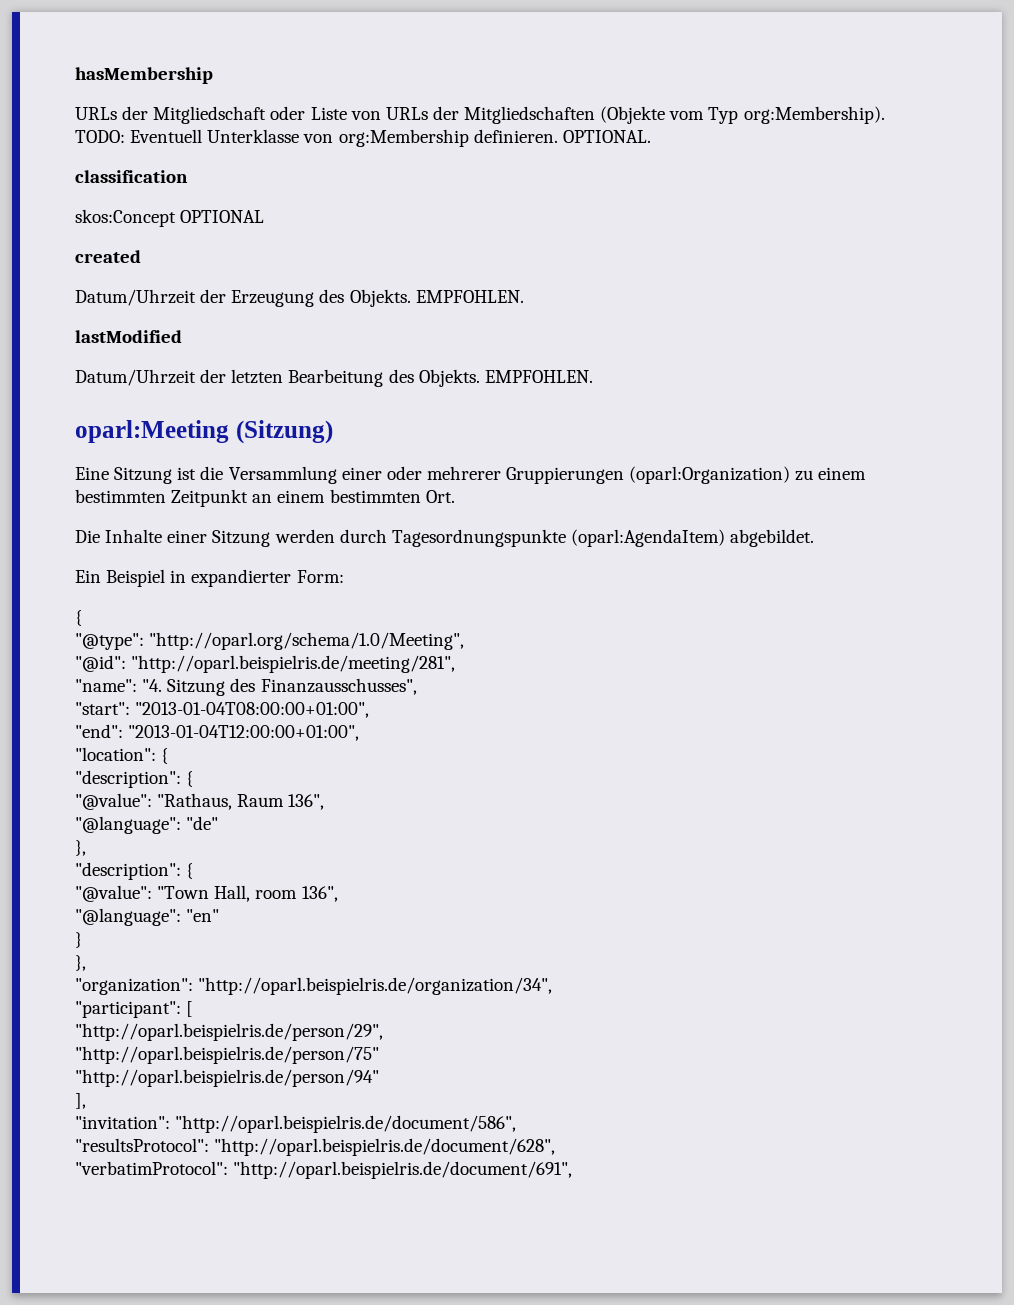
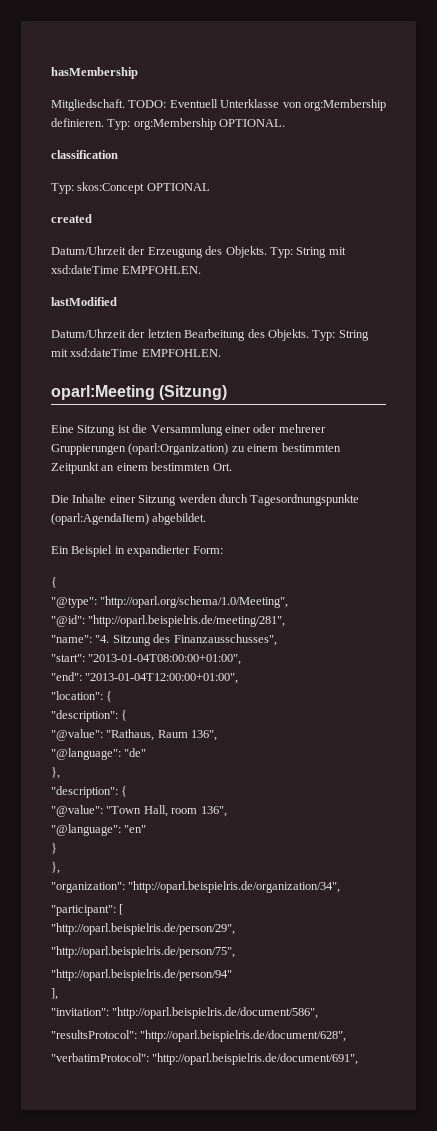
- URLs der Mitgliedschaft oder Liste von URLs der Mitgliedschaften (Objekte vom Typ org:Membership).
+ Mitgliedschaft.
- OPTIONAL.
+ Typ: org:Membership OPTIONAL.
- skos:Concept OPTIONAL
+ Typ: skos:Concept OPTIONAL
- Datum/Uhrzeit der Erzeugung des Objekts. EMPFOHLEN.
+ Datum/Uhrzeit der Erzeugung des Objekts. Typ: String mit xsd:dateTime EMPFOHLEN.
- Datum/Uhrzeit der letzten Bearbeitung des Objekts. EMPFOHLEN.
+ Datum/Uhrzeit der letzten Bearbeitung des Objekts. Typ: String mit xsd:dateTime EMPFOHLEN.
- "http://oparl.beispielris.de/person/75"
+ "http://oparl.beispielris.de/person/75",

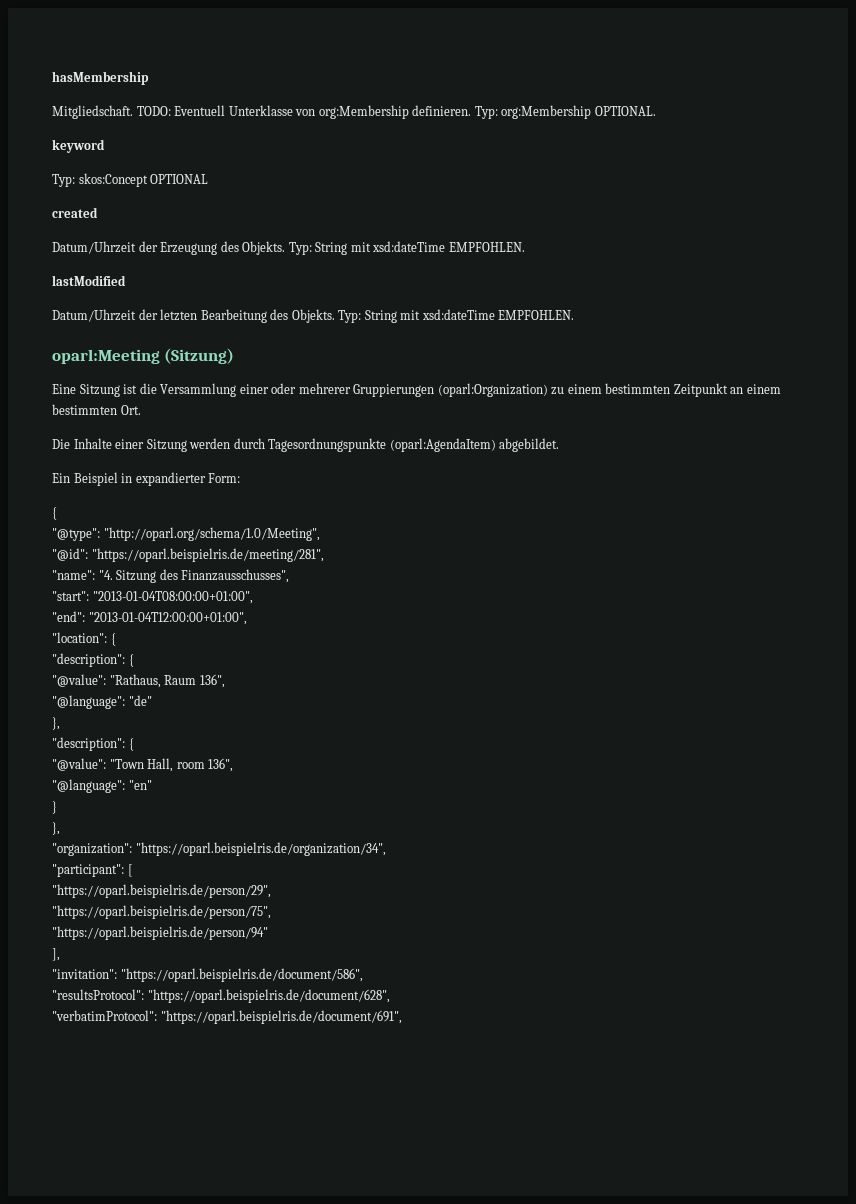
- classification
+ keyword
- "@id": "http://oparl.beispielris.de/meeting/281",
+ "@id": "https://oparl.beispielris.de/meeting/281",
- "organization": "http://oparl.beispielris.de/organization/34",
+ "organization": "https://oparl.beispielris.de/organization/34",
- "http://oparl.beispielris.de/person/29",
- "http://oparl.beispielris.de/person/75",
- "http://oparl.beispielris.de/person/94"
+ "https://oparl.beispielris.de/person/29",
+ "https://oparl.beispielris.de/person/75",
+ "https://oparl.beispielris.de/person/94"
- "invitation": "http://oparl.beispielris.de/document/586",
+ "invitation": "https://oparl.beispielris.de/document/586",
- "resultsProtocol": "http://oparl.beispielris.de/document/628",
+ "resultsProtocol": "https://oparl.beispielris.de/document/628",
- "verbatimProtocol": "http://oparl.beispielris.de/document/691",
+ "verbatimProtocol": "https://oparl.beispielris.de/document/691",

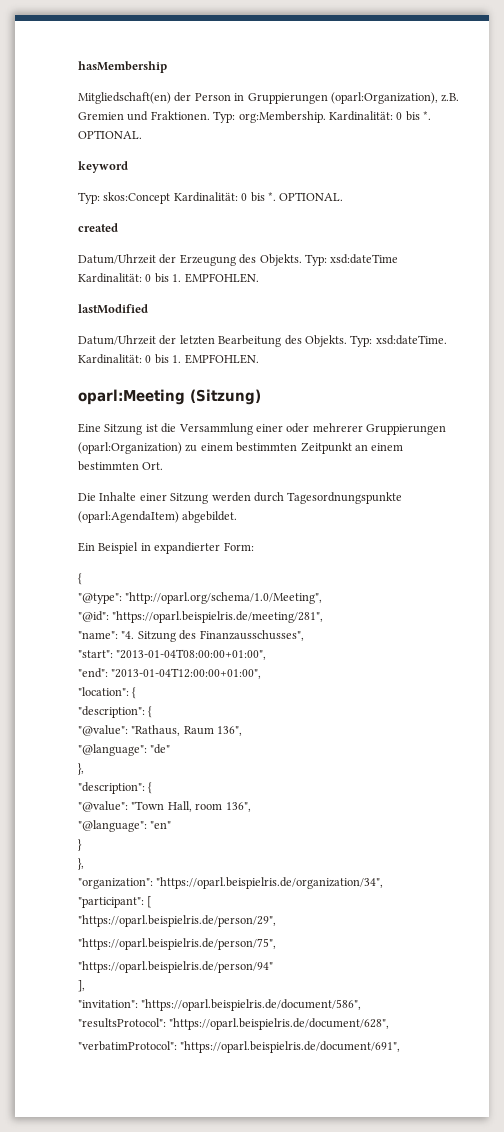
- Mitgliedschaft. TODO: Eventuell Unterklasse von org:Membership definieren. Typ: org:Membership OPTIONAL.
+ Mitgliedschaft(en) der Person in Gruppierungen (oparl:Organization), z.B. Gremien und Fraktionen. Typ: org:Membership. Kardinalität: 0 bis *. OPTIONAL.
- Typ: skos:Concept OPTIONAL
+ Typ: skos:Concept Kardinalität: 0 bis *. OPTIONAL.
- Datum/Uhrzeit der Erzeugung des Objekts. Typ: String mit xsd:dateTime EMPFOHLEN.
+ Datum/Uhrzeit der Erzeugung des Objekts. Typ: xsd:dateTime Kardinalität: 0 bis 1. EMPFOHLEN.
- Datum/Uhrzeit der letzten Bearbeitung des Objekts. Typ: String mit xsd:dateTime EMPFOHLEN.
+ Datum/Uhrzeit der letzten Bearbeitung des Objekts. Typ: xsd:dateTime. Kardinalität: 0 bis 1. EMPFOHLEN.

